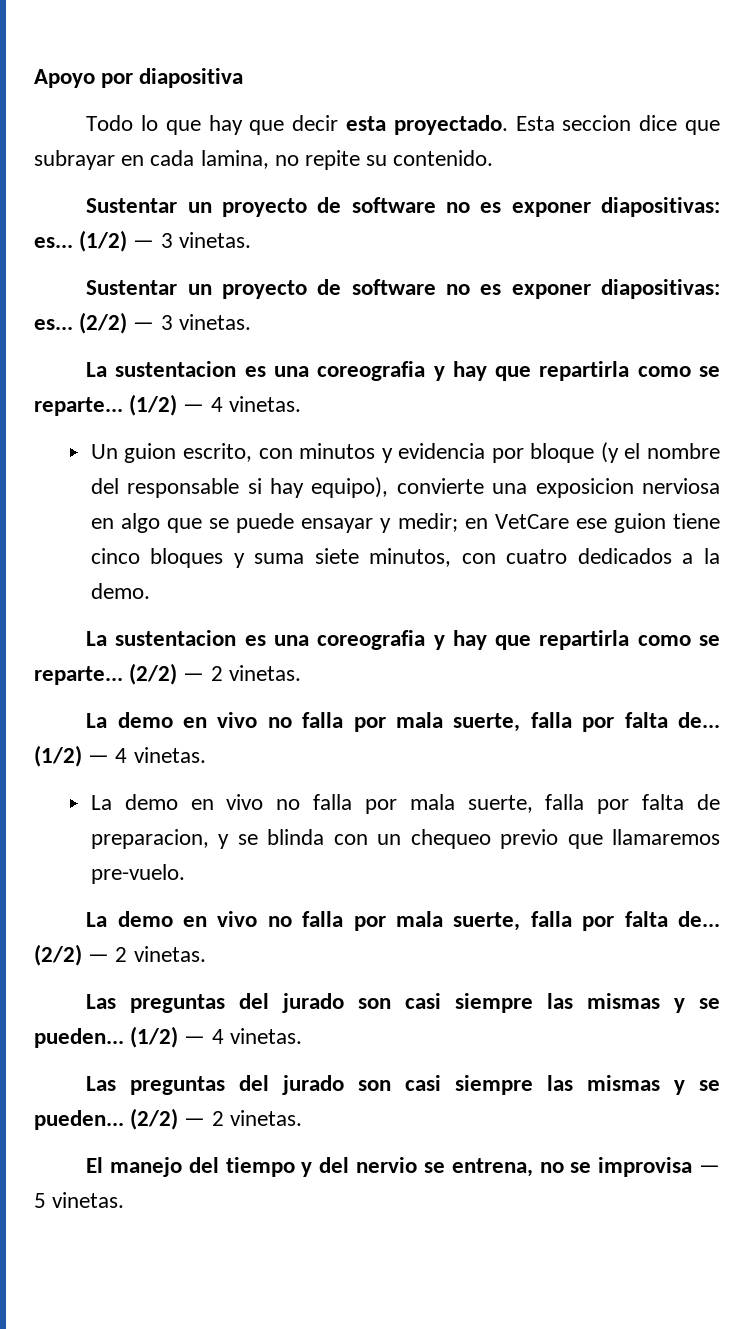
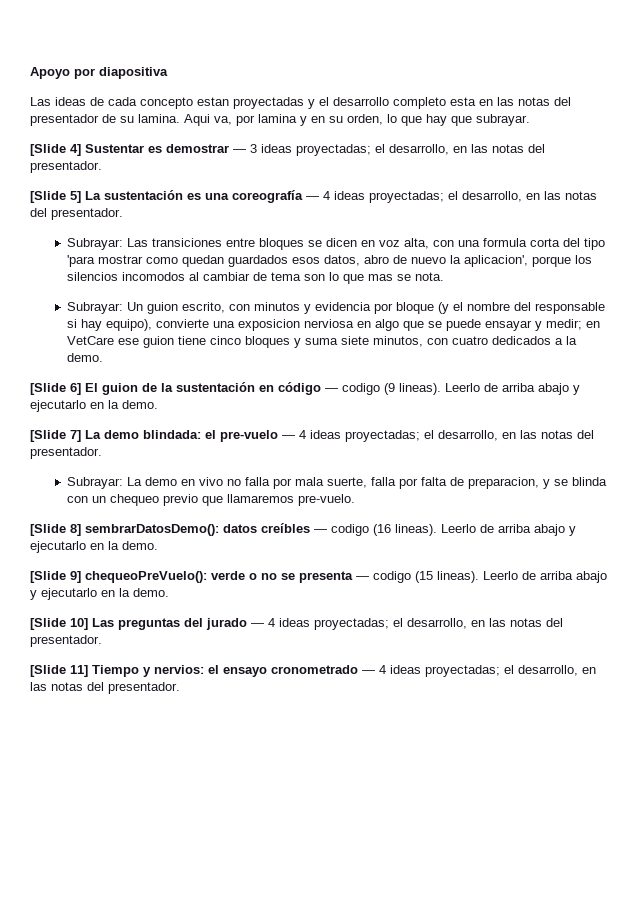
- Todo lo que hay que decir esta proyectado. Esta seccion dice que subrayar en cada lamina, no repite su contenido.
- Sustentar un proyecto de software no es exponer diapositivas: es... (1/2) — 3 vinetas.
- Sustentar un proyecto de software no es exponer diapositivas: es... (2/2) — 3 vinetas.
- La sustentacion es una coreografia y hay que repartirla como se reparte... (1/2) — 4 vinetas.
- Un guion escrito, con minutos y evidencia por bloque (y el nombre del responsable si hay equipo), convierte una exposicion nerviosa en algo que se puede ensayar y medir; en VetCare ese guion tiene cinco bloques y suma siete minutos, con cuatro dedicados a la demo.
+ Las ideas de cada concepto estan proyectadas y el desarrollo completo esta en las notas del presentador de su lamina. Aqui va, por lamina y en su orden, lo que hay que subrayar.
+ [Slide 4] Sustentar es demostrar — 3 ideas proyectadas; el desarrollo, en las notas del presentador.
+ [Slide 5] La sustentación es una coreografía — 4 ideas proyectadas; el desarrollo, en las notas del presentador.
+ Subrayar: Las transiciones entre bloques se dicen en voz alta, con una formula corta del tipo 'para mostrar como quedan guardados esos datos, abro de nuevo la aplicacion', porque los silencios incomodos al cambiar de tema son lo que mas se nota.
+ Subrayar: Un guion escrito, con minutos y evidencia por bloque (y el nombre del responsable si hay equipo), convierte una exposicion nerviosa en algo que se puede ensayar y medir; en VetCare ese guion tiene cinco bloques y suma siete minutos, con cuatro dedicados a la demo.
- La sustentacion es una coreografia y hay que repartirla como se reparte... (2/2) — 2 vinetas.
- La demo en vivo no falla por mala suerte, falla por falta de... (1/2) — 4 vinetas.
- La demo en vivo no falla por mala suerte, falla por falta de preparacion, y se blinda con un chequeo previo que llamaremos pre-vuelo.
+ [Slide 6] El guion de la sustentación en código — codigo (9 lineas). Leerlo de arriba abajo y ejecutarlo en la demo.
+ [Slide 7] La demo blindada: el pre-vuelo — 4 ideas proyectadas; el desarrollo, en las notas del presentador.
+ Subrayar: La demo en vivo no falla por mala suerte, falla por falta de preparacion, y se blinda con un chequeo previo que llamaremos pre-vuelo.
- La demo en vivo no falla por mala suerte, falla por falta de... (2/2) — 2 vinetas.
- Las preguntas del jurado son casi siempre las mismas y se pueden... (1/2) — 4 vinetas.
- Las preguntas del jurado son casi siempre las mismas y se pueden... (2/2) — 2 vinetas.
- El manejo del tiempo y del nervio se entrena, no se improvisa — 5 vinetas.
+ [Slide 8] sembrarDatosDemo(): datos creíbles — codigo (16 lineas). Leerlo de arriba abajo y ejecutarlo en la demo.
+ [Slide 9] chequeoPreVuelo(): verde o no se presenta — codigo (15 lineas). Leerlo de arriba abajo y ejecutarlo en la demo.
+ [Slide 10] Las preguntas del jurado — 4 ideas proyectadas; el desarrollo, en las notas del presentador.
+ [Slide 11] Tiempo y nervios: el ensayo cronometrado — 4 ideas proyectadas; el desarrollo, en las notas del presentador.

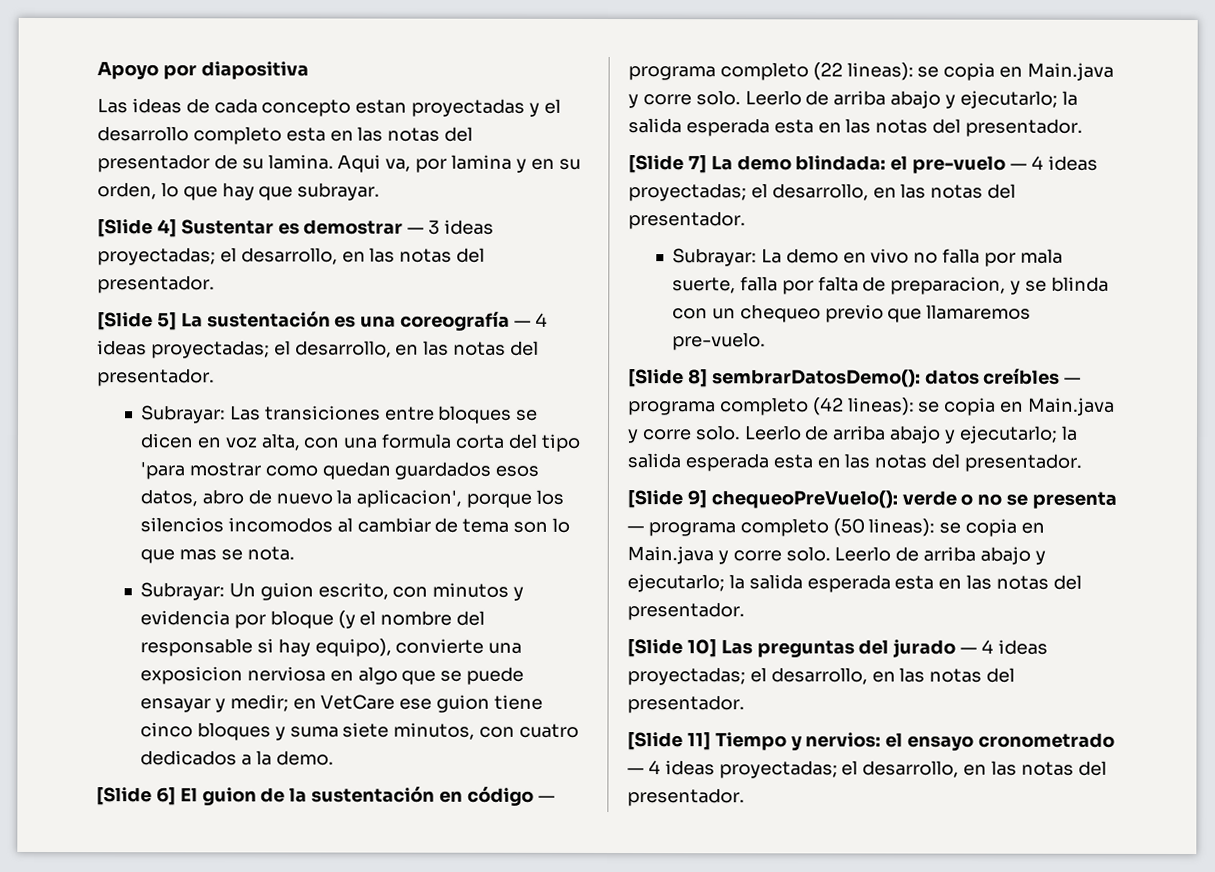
- [Slide 6] El guion de la sustentación en código — codigo (9 lineas). Leerlo de arriba abajo y ejecutarlo en la demo.
+ [Slide 6] El guion de la sustentación en código — programa completo (22 lineas): se copia en Main.java y corre solo. Leerlo de arriba abajo y ejecutarlo; la salida esperada esta en las notas del presentador.
- [Slide 8] sembrarDatosDemo(): datos creíbles — codigo (16 lineas). Leerlo de arriba abajo y ejecutarlo en la demo.
+ [Slide 8] sembrarDatosDemo(): datos creíbles — programa completo (42 lineas): se copia en Main.java y corre solo. Leerlo de arriba abajo y ejecutarlo; la salida esperada esta en las notas del presentador.
- [Slide 9] chequeoPreVuelo(): verde o no se presenta — codigo (15 lineas). Leerlo de arriba abajo y ejecutarlo en la demo.
+ [Slide 9] chequeoPreVuelo(): verde o no se presenta — programa completo (50 lineas): se copia en Main.java y corre solo. Leerlo de arriba abajo y ejecutarlo; la salida esperada esta en las notas del presentador.

